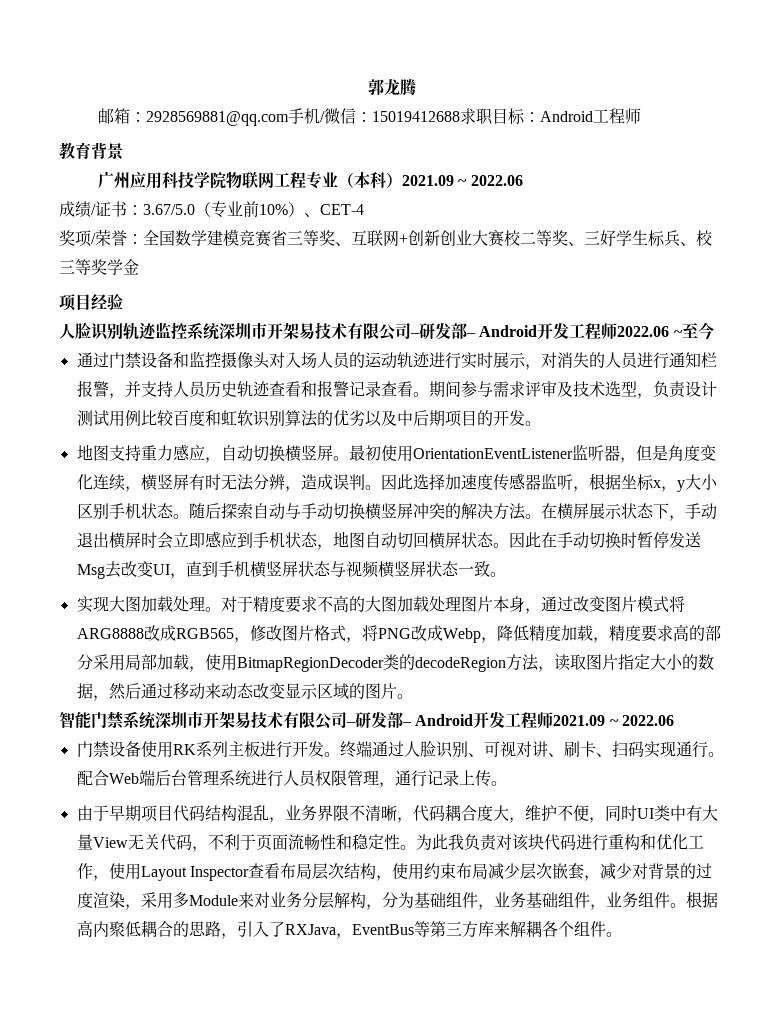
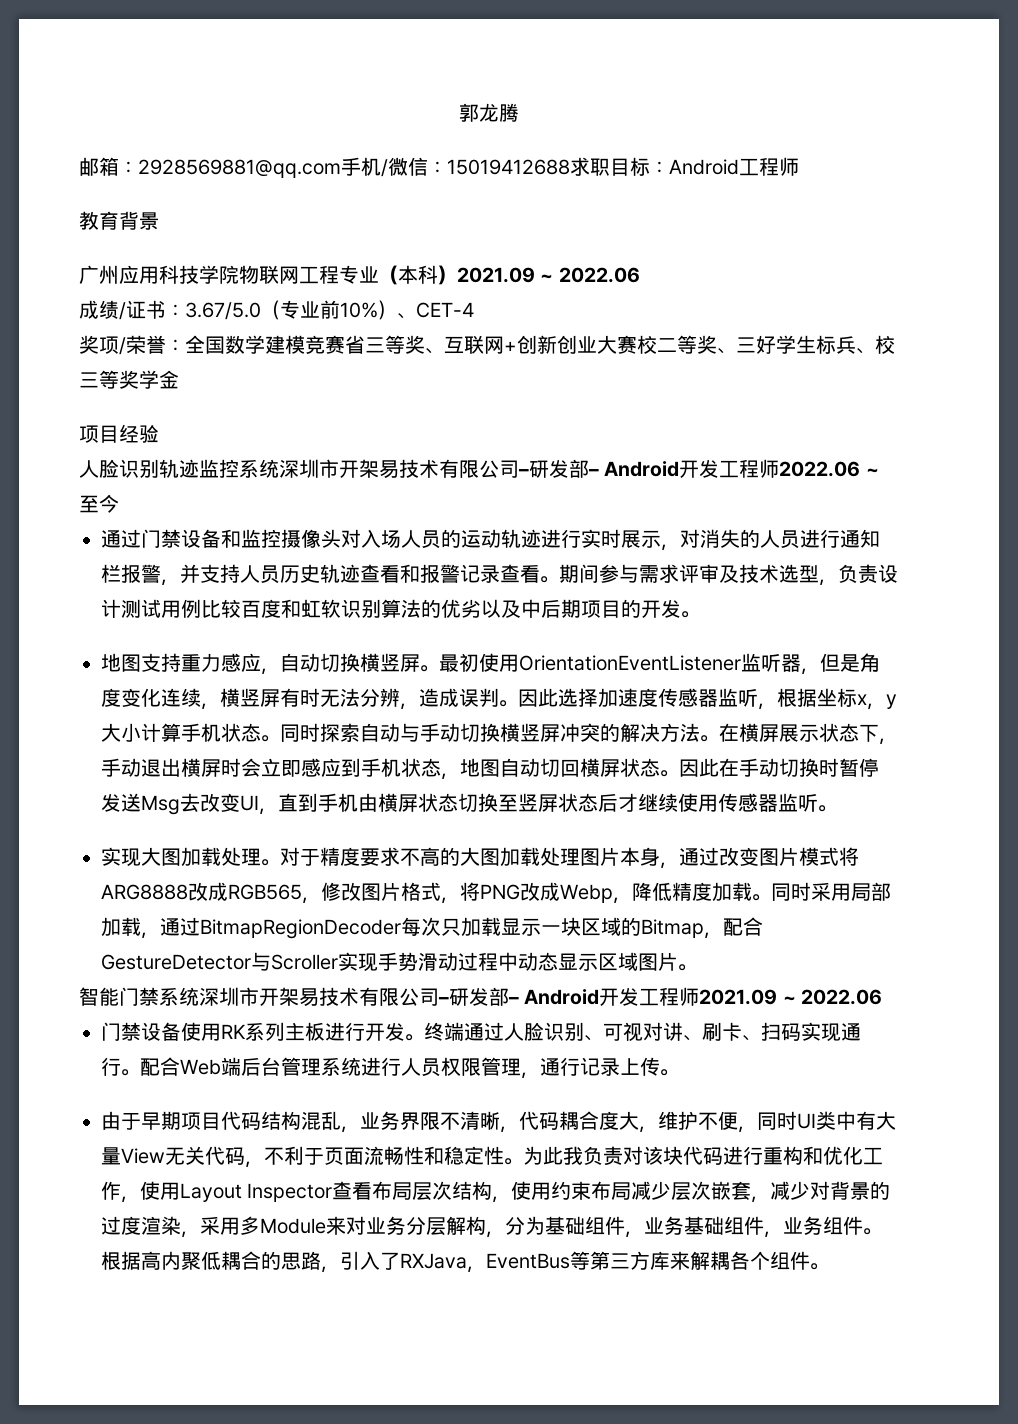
- 因此选择加速度传感器监听，根据坐标x，y大小区别手机状态。
+ 因此选择加速度传感器监听，根据坐标x，y大小计算手机状态。
- 随后探索自动与手动切换横竖屏冲突的解决方法。
+ 同时探索自动与手动切换横竖屏冲突的解决方法。
- 因此在手动切换时暂停发送Msg去改变UI，直到手机横竖屏状态与视频横竖屏状态一致。
+ 因此在手动切换时暂停发送Msg去改变UI，直到手机由横屏状态切换至竖屏状态后才继续使用传感器监听。
- 对于精度要求不高的大图加载处理图片本身，通过改变图片模式将ARG8888改成RGB565，修改图片格式，将PNG改成Webp，降低精度加载，精度要求高的部分采用局部加载，使用BitmapRegionDecoder类的decodeRegion方法，读取图片指定大小的数据，然后通过移动来动态改变显示区域的图片。
+ 对于精度要求不高的大图加载处理图片本身，通过改变图片模式将ARG8888改成RGB565，修改图片格式，将PNG改成Webp，降低精度加载。同时采用局部加载，通过BitmapRegionDecoder每次只加载显示一块区域的Bitmap，配合GestureDetector与Scroller实现手势滑动过程中动态显示区域图片。

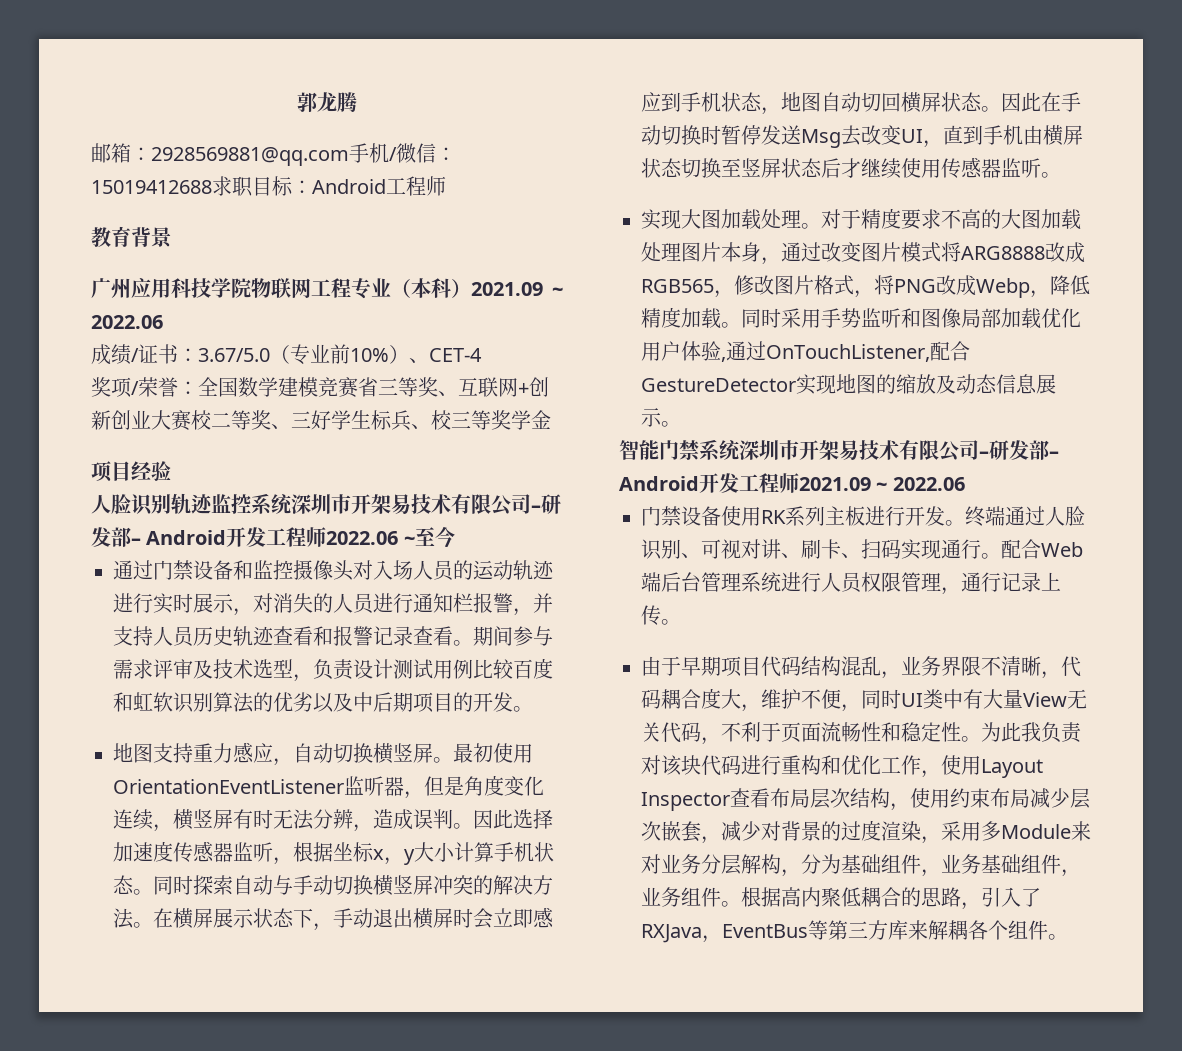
- 同时采用局部加载，通过BitmapRegionDecoder每次只加载显示一块区域的Bitmap，配合GestureDetector与Scroller实现手势滑动过程中动态显示区域图片。
+ 同时采用手势监听和图像局部加载优化用户体验,通过OnTouchListener,配合GestureDetector实现地图的缩放及动态信息展示。

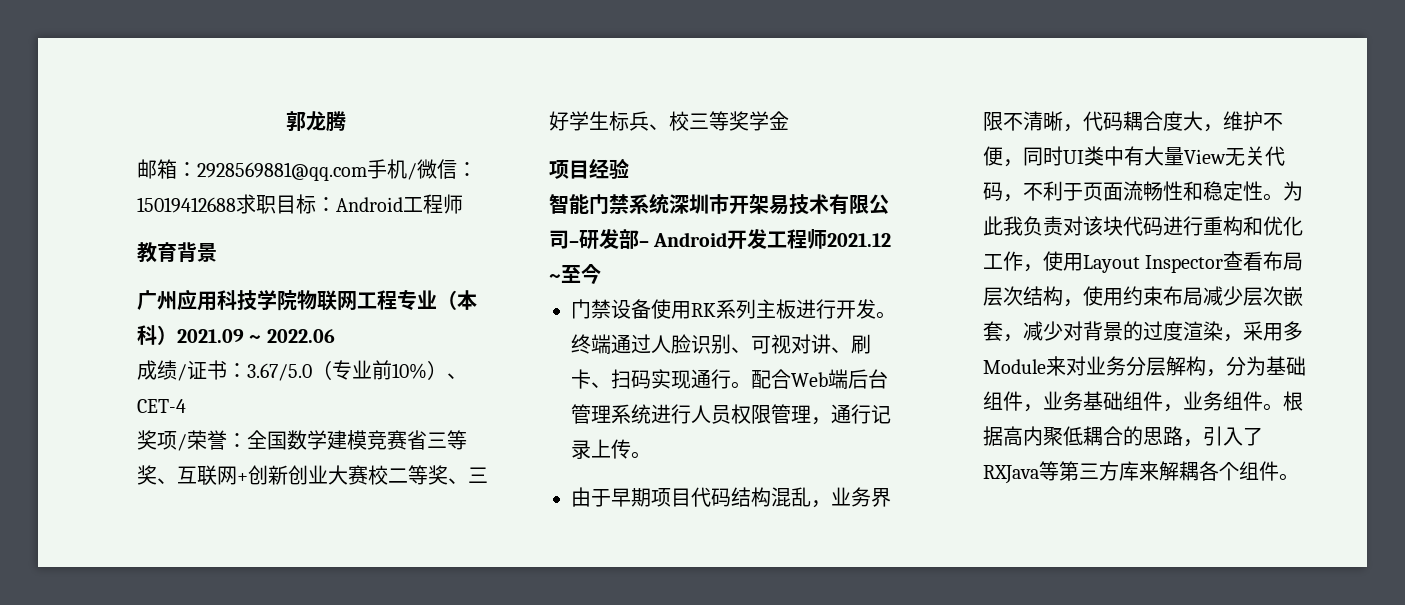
- 人脸识别轨迹监控系统深圳市开架易技术有限公司–研发部– Android开发工程师2022.06 ~至今
- 通过门禁设备和监控摄像头对入场人员的运动轨迹进行实时展示，对消失的人员进行通知栏报警，并支持人员历史轨迹查看和报警记录查看。期间参与需求评审及技术选型，负责设计测试用例比较百度和虹软识别算法的优劣以及中后期项目的开发。
- 地图支持重力感应，自动切换横竖屏。最初使用OrientationEventListener监听器，但是角度变化连续，横竖屏有时无法分辨，造成误判。因此选择加速度传感器监听，根据坐标x，y大小计算手机状态。同时探索自动与手动切换横竖屏冲突的解决方法。在横屏展示状态下，手动退出横屏时会立即感应到手机状态，地图自动切回横屏状态。因此在手动切换时暂停发送Msg去改变UI，直到手机由横屏状态切换至竖屏状态后才继续使用传感器监听。
- 实现大图加载处理。对于精度要求不高的大图加载处理图片本身，通过改变图片模式将ARG8888改成RGB565，修改图片格式，将PNG改成Webp，降低精度加载。同时采用手势监听和图像局部加载优化用户体验,通过OnTouchListener,配合GestureDetector实现地图的缩放及动态信息展示。
- 智能门禁系统深圳市开架易技术有限公司–研发部– Android开发工程师2021.09 ~ 2022.06
+ 智能门禁系统深圳市开架易技术有限公司–研发部– Android开发工程师2021.12 ~至今
- 根据高内聚低耦合的思路，引入了RXJava，EventBus等第三方库来解耦各个组件。
+ 根据高内聚低耦合的思路，引入了RXJava等第三方库来解耦各个组件。

